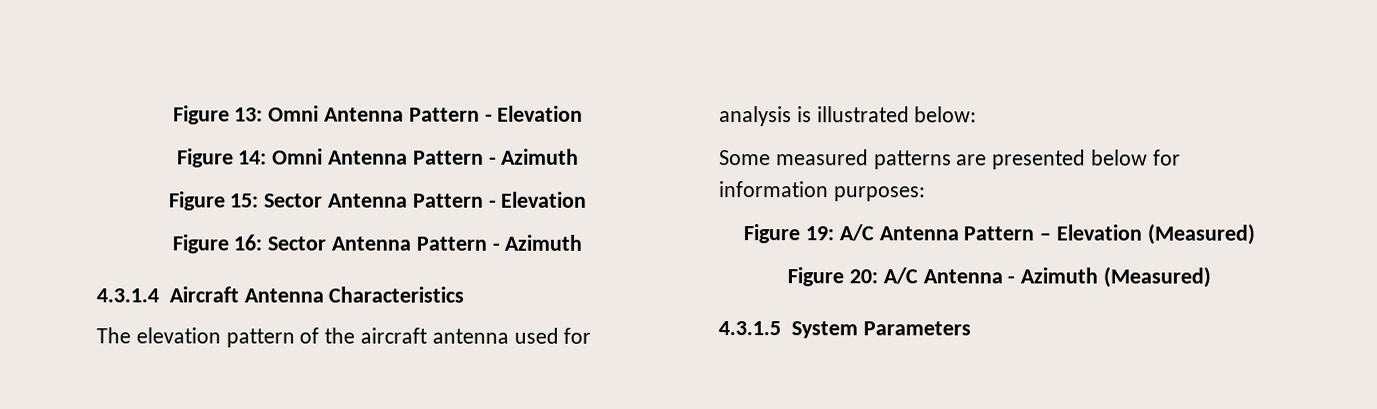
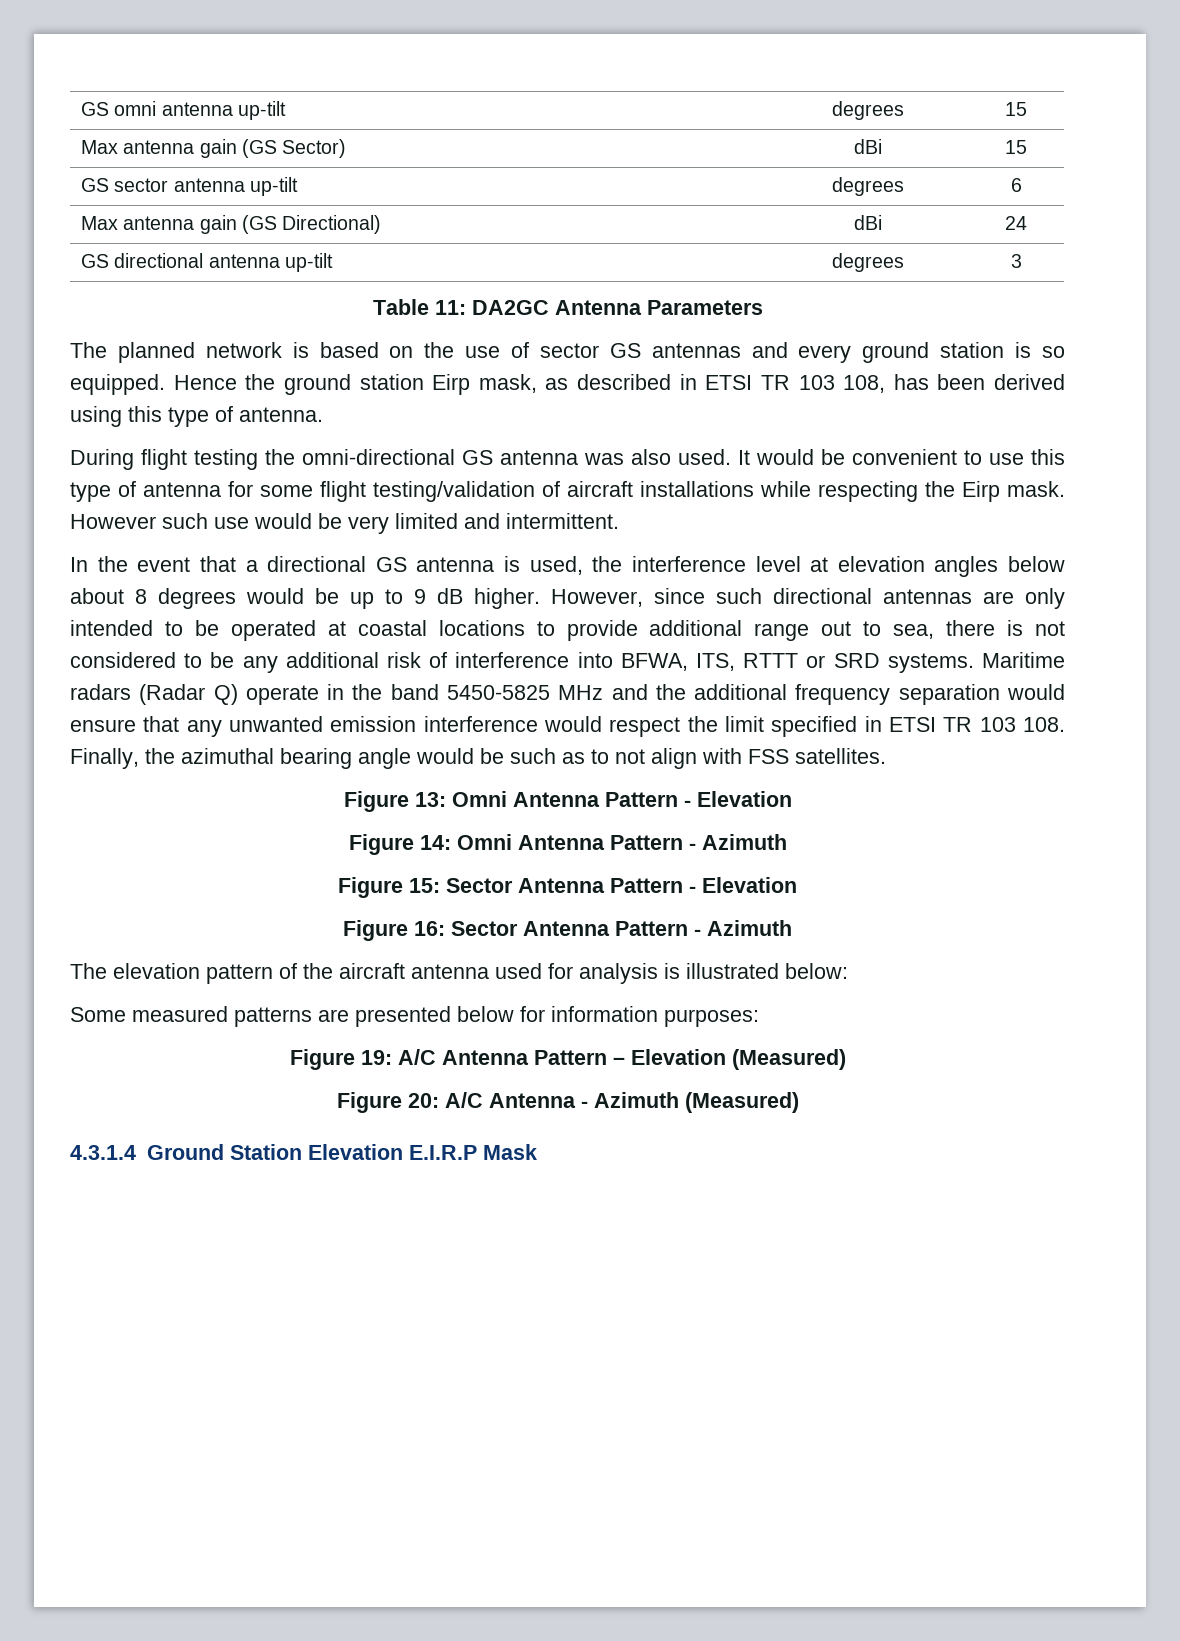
+ GS omni antenna up-tilt | degrees | 15
+ Max antenna gain (GS Sector) | dBi | 15
+ GS sector antenna up-tilt | degrees | 6
+ Max antenna gain (GS Directional) | dBi | 24
+ GS directional antenna up-tilt | degrees | 3
+ Table 11: DA2GC Antenna Parameters
+ The planned network is based on the use of sector GS antennas and every ground station is so equipped. Hence the ground station Eirp mask, as described in ETSI TR 103 108, has been derived using this type of antenna.
+ During flight testing the omni-directional GS antenna was also used. It would be convenient to use this type of antenna for some flight testing/validation of aircraft installations while respecting the Eirp mask. However such use would be very limited and intermittent.
+ In the event that a directional GS antenna is used, the interference level at elevation angles below about 8 degrees would be up to 9 dB higher. However, since such directional antennas are only intended to be operated at coastal locations to provide additional range out to sea, there is not considered to be any additional risk of interference into BFWA, ITS, RTTT or SRD systems. Maritime radars (Radar Q) operate in the band 5450-5825 MHz and the additional frequency separation would ensure that any unwanted emission interference would respect the limit specified in ETSI TR 103 108. Finally, the azimuthal bearing angle would be such as to not align with FSS satellites.
- 4.3.1.4 Aircraft Antenna Characteristics
- 4.3.1.5 System Parameters
+ 4.3.1.4 Ground Station Elevation E.I.R.P Mask

